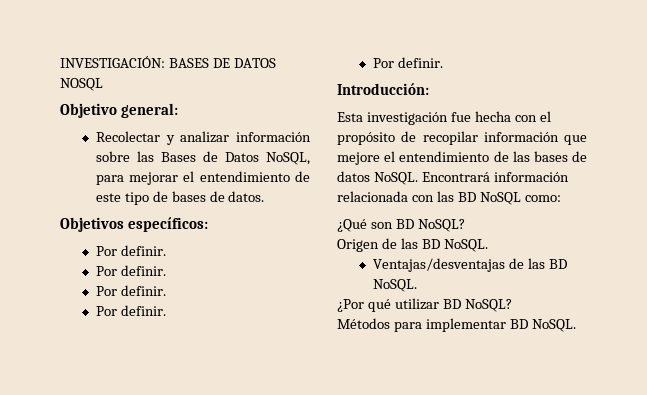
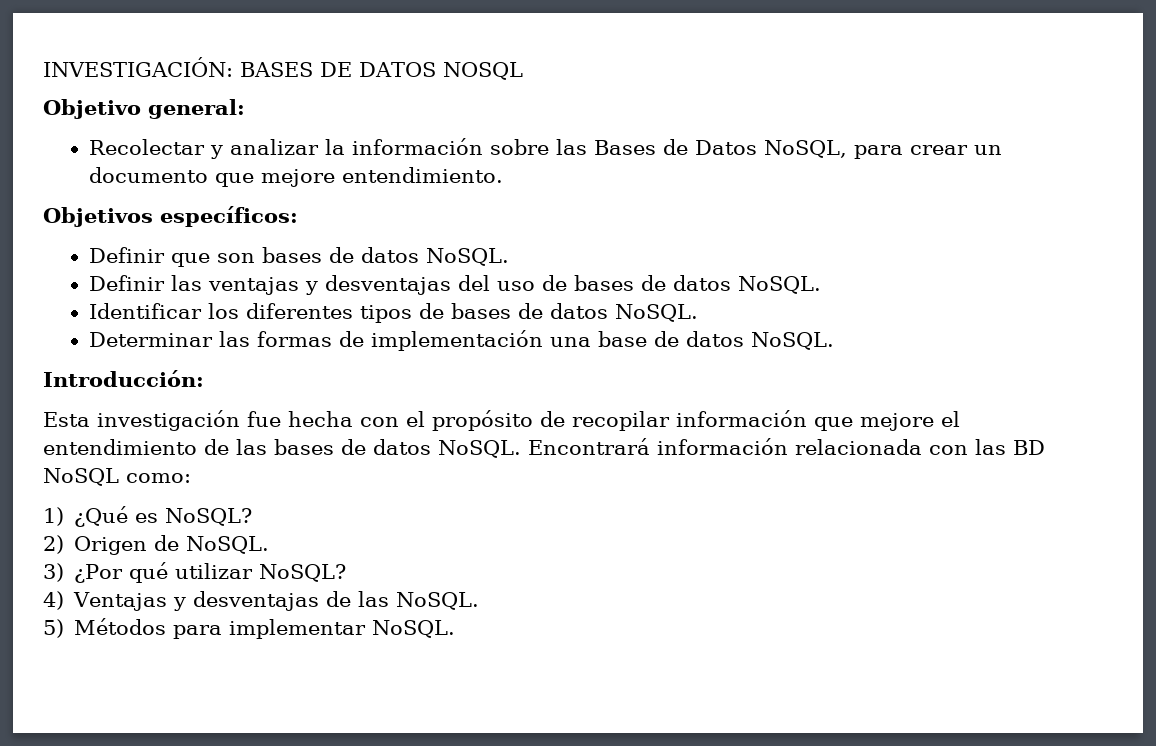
- Recolectar y analizar información sobre las Bases de Datos NoSQL, para mejorar el entendimiento de este tipo de bases de datos.
+ Recolectar y analizar la información sobre las Bases de Datos NoSQL, para crear un documento que mejore entendimiento.
  Objetivos específicos:
- Por definir.
- Por definir.
- Por definir.
- Por definir.
- Por definir.
+ Definir que son bases de datos NoSQL.
+ Definir las ventajas y desventajas del uso de bases de datos NoSQL.
+ Identificar los diferentes tipos de bases de datos NoSQL.
+ Determinar las formas de implementación una base de datos NoSQL.
- ¿Qué son BD NoSQL?
- Origen de las BD NoSQL.
- Ventajas/desventajas de las BD NoSQL.
- ¿Por qué utilizar BD NoSQL?
- Métodos para implementar BD NoSQL.
+ 1) ¿Qué es NoSQL?
+ 2) Origen de NoSQL.
+ 3) ¿Por qué utilizar NoSQL?
+ 4) Ventajas y desventajas de las NoSQL.
+ 5) Métodos para implementar NoSQL.

